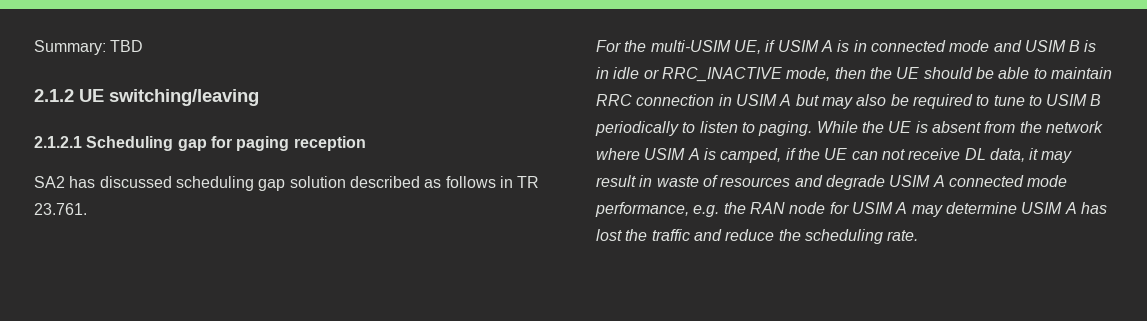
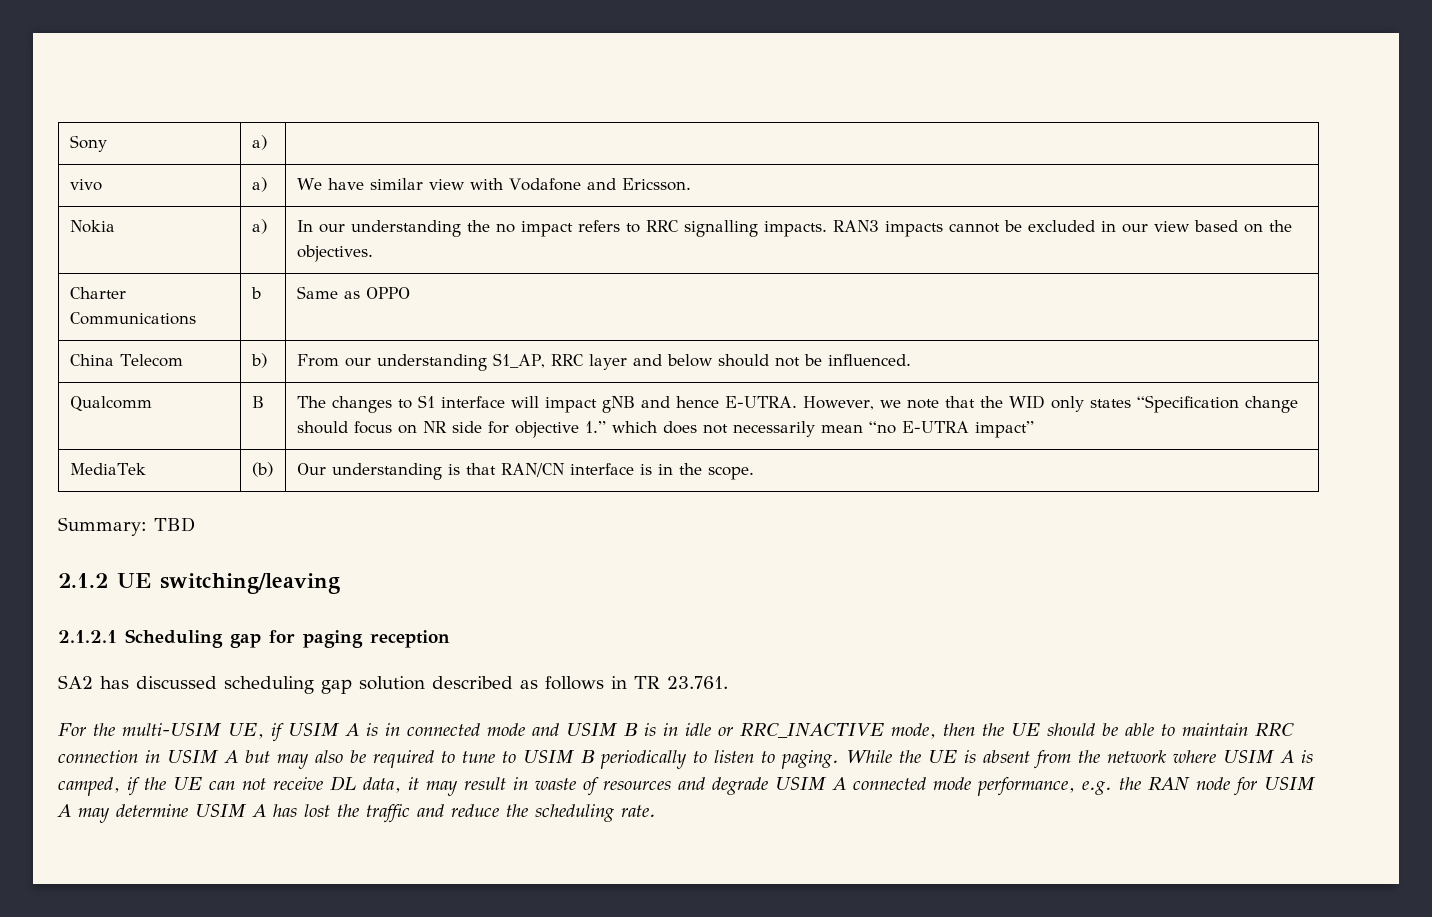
+ Sony | a) |
+ vivo | a) | We have similar view with Vodafone and Ericsson.
+ Nokia | a) | In our understanding the no impact refers to RRC signalling impacts. RAN3 impacts cannot be excluded in our view based on the objectives.
+ Charter Communications | b | Same as OPPO
+ China Telecom | b) | From our understanding S1_AP, RRC layer and below should not be influenced.
+ Qualcomm | B | The changes to S1 interface will impact gNB and hence E-UTRA. However, we note that the WID only states “Specification change should focus on NR side for objective 1.” which does not necessarily mean “no E-UTRA impact”
+ MediaTek | (b) | Our understanding is that RAN/CN interface is in the scope.

